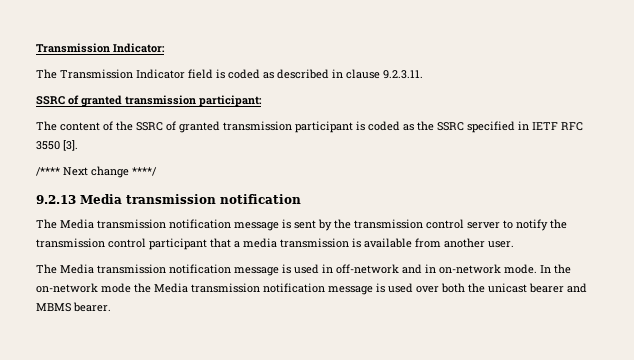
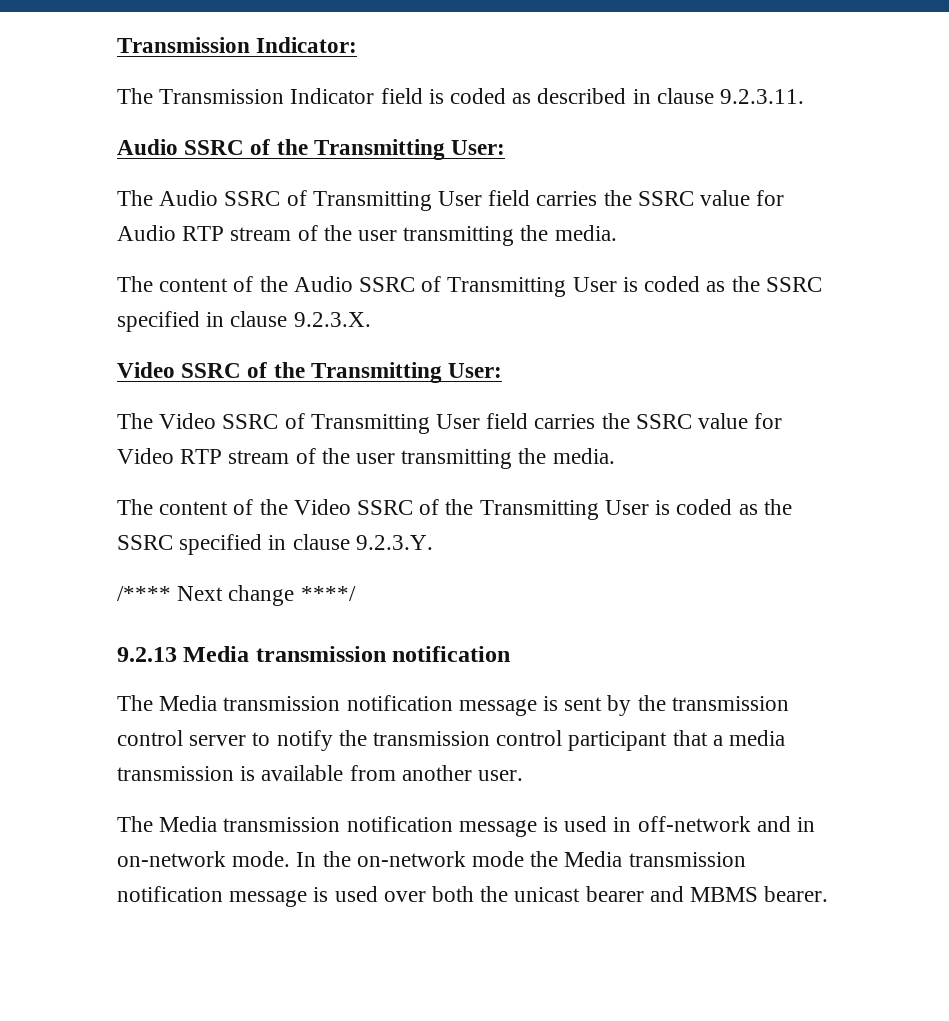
- SSRC of granted transmission participant:
- The content of the SSRC of granted transmission participant is coded as the SSRC specified in IETF RFC 3550 [3].
+ Audio SSRC of the Transmitting User:
+ The Audio SSRC of Transmitting User field carries the SSRC value for Audio RTP stream of the user transmitting the media.
+ The content of the Audio SSRC of Transmitting User is coded as the SSRC specified in clause 9.2.3.X.
+ Video SSRC of the Transmitting User:
+ The Video SSRC of Transmitting User field carries the SSRC value for Video RTP stream of the user transmitting the media.
+ The content of the Video SSRC of the Transmitting User is coded as the SSRC specified in clause 9.2.3.Y.

